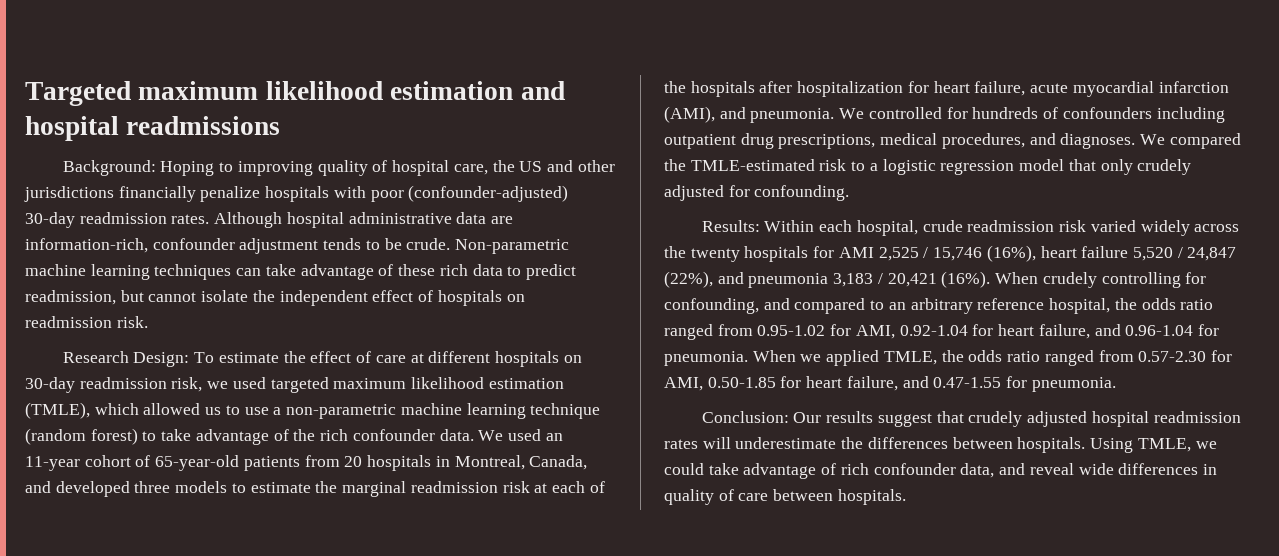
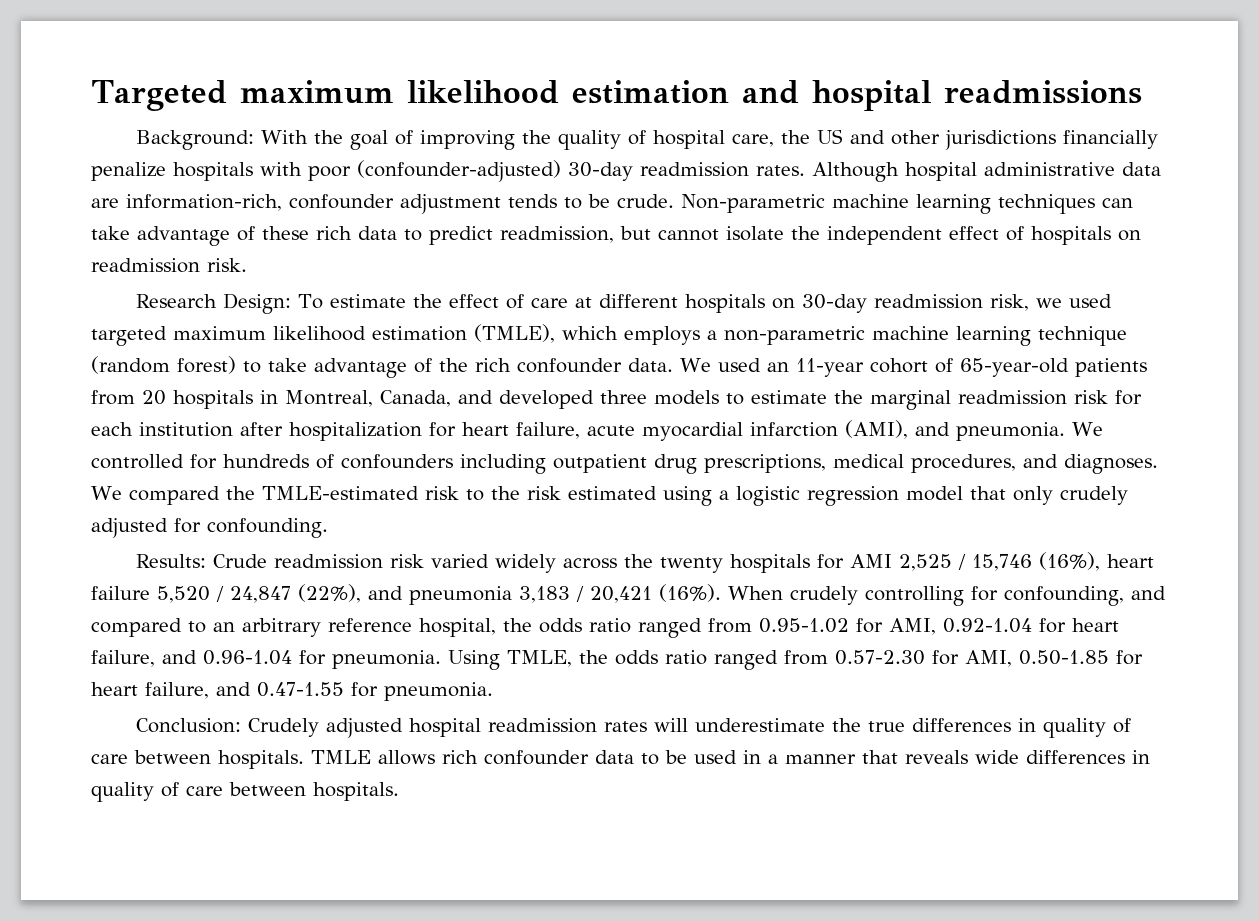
- Background: Hoping to improving quality of hospital care, the US and other jurisdictions financially penalize hospitals with poor (confounder-adjusted) 30-day readmission rates.
+ Background: With the goal of improving the quality of hospital care, the US and other jurisdictions financially penalize hospitals with poor (confounder-adjusted) 30-day readmission rates.
- Research Design: To estimate the effect of care at different hospitals on 30-day readmission risk, we used targeted maximum likelihood estimation (TMLE), which allowed us to use a non-parametric machine learning technique (random forest) to take advantage of the rich confounder data.
+ Research Design: To estimate the effect of care at different hospitals on 30-day readmission risk, we used targeted maximum likelihood estimation (TMLE), which employs a non-parametric machine learning technique (random forest) to take advantage of the rich confounder data.
- We used an 11-year cohort of 65-year-old patients from 20 hospitals in Montreal, Canada, and developed three models to estimate the marginal readmission risk at each of the hospitals after hospitalization for heart failure, acute myocardial infarction (AMI), and pneumonia.
+ We used an 11-year cohort of 65-year-old patients from 20 hospitals in Montreal, Canada, and developed three models to estimate the marginal readmission risk for each institution after hospitalization for heart failure, acute myocardial infarction (AMI), and pneumonia.
- We compared the TMLE-estimated risk to a logistic regression model that only crudely adjusted for confounding.
+ We compared the TMLE-estimated risk to the risk estimated using a logistic regression model that only crudely adjusted for confounding.
- Results: Within each hospital, crude readmission risk varied widely across the twenty hospitals for AMI 2,525 / 15,746 (16%), heart failure 5,520 / 24,847 (22%), and pneumonia 3,183 / 20,421 (16%).
+ Results: Crude readmission risk varied widely across the twenty hospitals for AMI 2,525 / 15,746 (16%), heart failure 5,520 / 24,847 (22%), and pneumonia 3,183 / 20,421 (16%).
- When we applied TMLE, the odds ratio ranged from 0.57-2.30 for AMI, 0.50-1.85 for heart failure, and 0.47-1.55 for pneumonia.
+ Using TMLE, the odds ratio ranged from 0.57-2.30 for AMI, 0.50-1.85 for heart failure, and 0.47-1.55 for pneumonia.
- Conclusion: Our results suggest that crudely adjusted hospital readmission rates will underestimate the differences between hospitals. Using TMLE, we could take advantage of rich confounder data, and reveal wide differences in quality of care between hospitals.
+ Conclusion: Crudely adjusted hospital readmission rates will underestimate the true differences in quality of care between hospitals. TMLE allows rich confounder data to be used in a manner that reveals wide differences in quality of care between hospitals.

